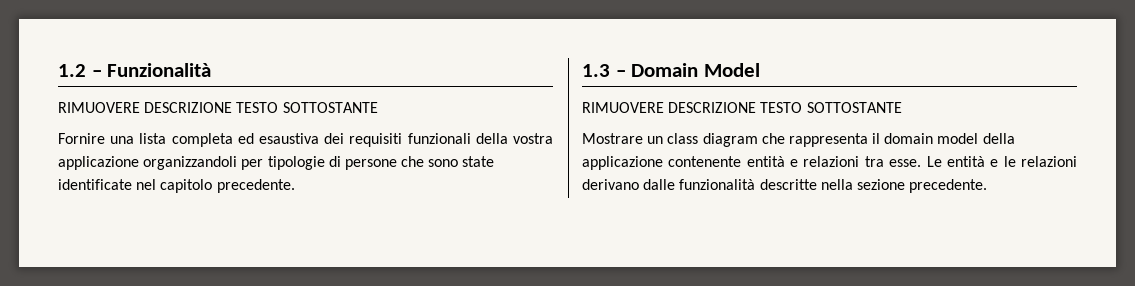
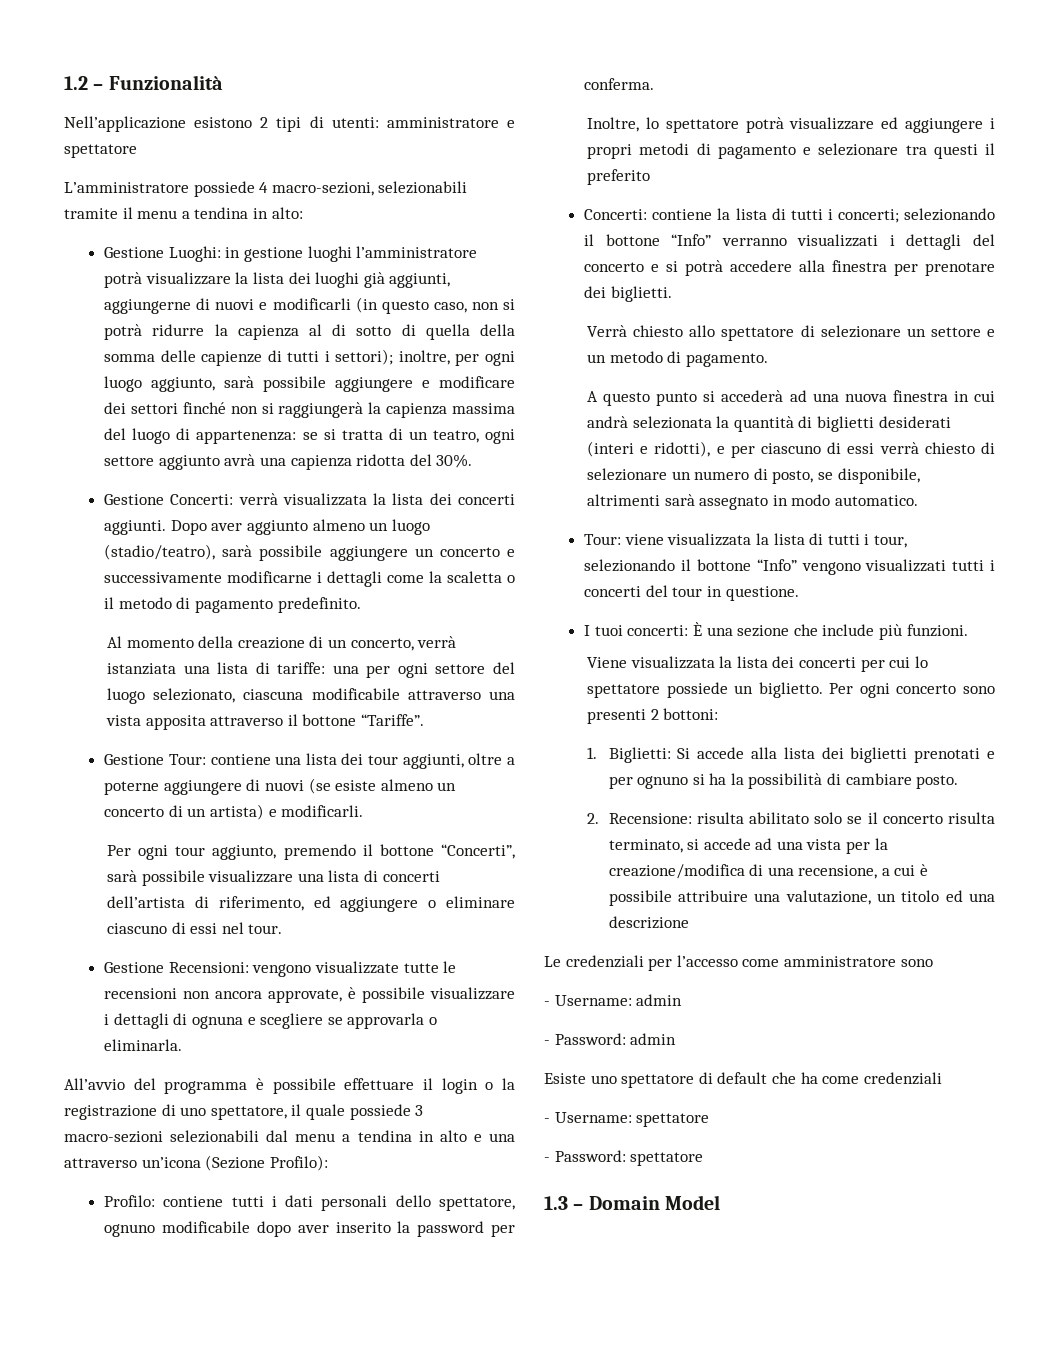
  1.2 – Funzionalità
- RIMUOVERE DESCRIZIONE TESTO SOTTOSTANTE
- Fornire una lista completa ed esaustiva dei requisiti funzionali della vostra applicazione organizzandoli per tipologie di persone che sono state identificate nel capitolo precedente.
+ Nell’applicazione esistono 2 tipi di utenti: amministratore e spettatore
+ L’amministratore possiede 4 macro-sezioni, selezionabili tramite il menu a tendina in alto:
+ Gestione Luoghi: in gestione luoghi l’amministratore potrà visualizzare la lista dei luoghi già aggiunti, aggiungerne di nuovi e modificarli (in questo caso, non si potrà ridurre la capienza al di sotto di quella della somma delle capienze di tutti i settori); inoltre, per ogni luogo aggiunto, sarà possibile aggiungere e modificare dei settori finché non si raggiungerà la capienza massima del luogo di appartenenza: se si tratta di un teatro, ogni settore aggiunto avrà una capienza ridotta del 30%.
+ Gestione Concerti: verrà visualizzata la lista dei concerti aggiunti. Dopo aver aggiunto almeno un luogo (stadio/teatro), sarà possibile aggiungere un concerto e successivamente modificarne i dettagli come la scaletta o il metodo di pagamento predefinito.
+ Al momento della creazione di un concerto, verrà istanziata una lista di tariffe: una per ogni settore del luogo selezionato, ciascuna modificabile attraverso una vista apposita attraverso il bottone “Tariffe”.
+ Gestione Tour: contiene una lista dei tour aggiunti, oltre a poterne aggiungere di nuovi (se esiste almeno un concerto di un artista) e modificarli.
+ Per ogni tour aggiunto, premendo il bottone “Concerti”, sarà possibile visualizzare una lista di concerti dell’artista di riferimento, ed aggiungere o eliminare ciascuno di essi nel tour.
+ Gestione Recensioni: vengono visualizzate tutte le recensioni non ancora approvate, è possibile visualizzare i dettagli di ognuna e scegliere se approvarla o eliminarla.
+ All’avvio del programma è possibile effettuare il login o la registrazione di uno spettatore, il quale possiede 3 macro-sezioni selezionabili dal menu a tendina in alto e una attraverso un’icona (Sezione Profilo):
+ Profilo: contiene tutti i dati personali dello spettatore, ognuno modificabile dopo aver inserito la password per conferma.
+ Inoltre, lo spettatore potrà visualizzare ed aggiungere i propri metodi di pagamento e selezionare tra questi il preferito
+ Concerti: contiene la lista di tutti i concerti; selezionando il bottone “Info” verranno visualizzati i dettagli del concerto e si potrà accedere alla finestra per prenotare dei biglietti.
+ Verrà chiesto allo spettatore di selezionare un settore e un metodo di pagamento.
+ A questo punto si accederà ad una nuova finestra in cui andrà selezionata la quantità di biglietti desiderati (interi e ridotti), e per ciascuno di essi verrà chiesto di selezionare un numero di posto, se disponibile, altrimenti sarà assegnato in modo automatico.
+ Tour: viene visualizzata la lista di tutti i tour, selezionando il bottone “Info” vengono visualizzati tutti i concerti del tour in questione.
+ I tuoi concerti: È una sezione che include più funzioni.
+ Viene visualizzata la lista dei concerti per cui lo spettatore possiede un biglietto. Per ogni concerto sono presenti 2 bottoni:
+ 1. Biglietti: Si accede alla lista dei biglietti prenotati e per ognuno si ha la possibilità di cambiare posto.
+ 2. Recensione: risulta abilitato solo se il concerto risulta terminato, si accede ad una vista per la creazione/modifica di una recensione, a cui è possibile attribuire una valutazione, un titolo ed una descrizione
+ Le credenziali per l’accesso come amministratore sono
+ - Username: admin
+ - Password: admin
+ Esiste uno spettatore di default che ha come credenziali
+ - Username: spettatore
+ - Password: spettatore
  1.3 – Domain Model
- RIMUOVERE DESCRIZIONE TESTO SOTTOSTANTE
- Mostrare un class diagram che rappresenta il domain model della applicazione contenente entità e relazioni tra esse. Le entità e le relazioni derivano dalle funzionalità descritte nella sezione precedente.

